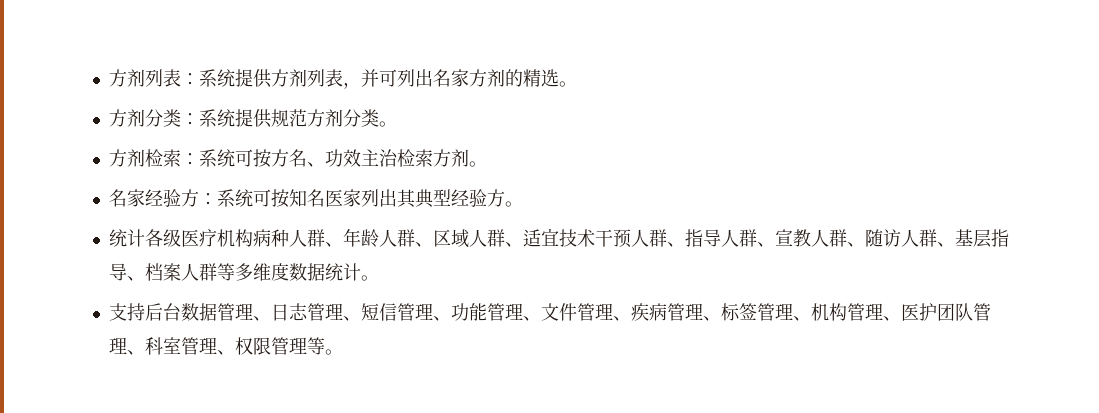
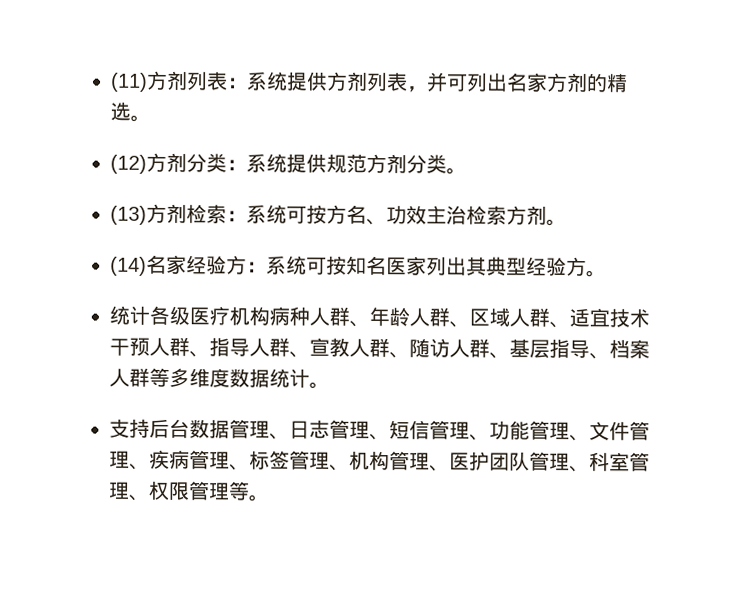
- 方剂列表：系统提供方剂列表，并可列出名家方剂的精选。
+ (11)方剂列表：系统提供方剂列表，并可列出名家方剂的精选。
- 方剂分类：系统提供规范方剂分类。
+ (12)方剂分类：系统提供规范方剂分类。
- 方剂检索：系统可按方名、功效主治检索方剂。
+ (13)方剂检索：系统可按方名、功效主治检索方剂。
- 名家经验方：系统可按知名医家列出其典型经验方。
+ (14)名家经验方：系统可按知名医家列出其典型经验方。

